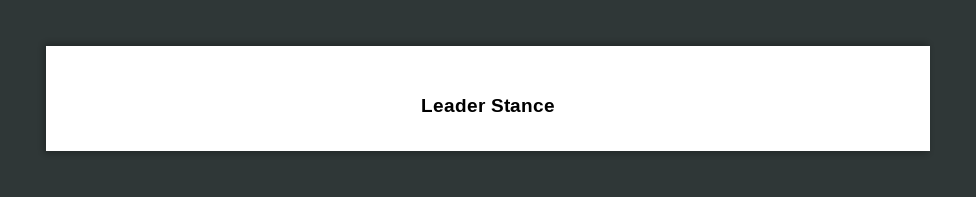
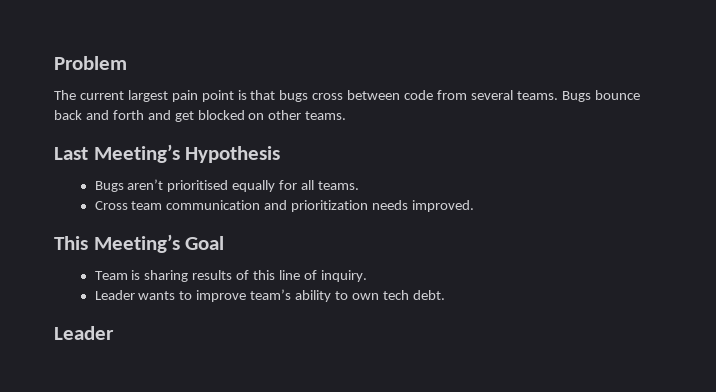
- Leader Stance
+ Problem
+ The current largest pain point is that bugs cross between code from several teams. Bugs bounce back and forth and get blocked on other teams.
+ Last Meeting’s Hypothesis
+ Bugs aren’t prioritised equally for all teams.
+ Cross team communication and prioritization needs improved.
+ This Meeting’s Goal
+ Team is sharing results of this line of inquiry.
+ Leader wants to improve team’s ability to own tech debt.
+ Leader

